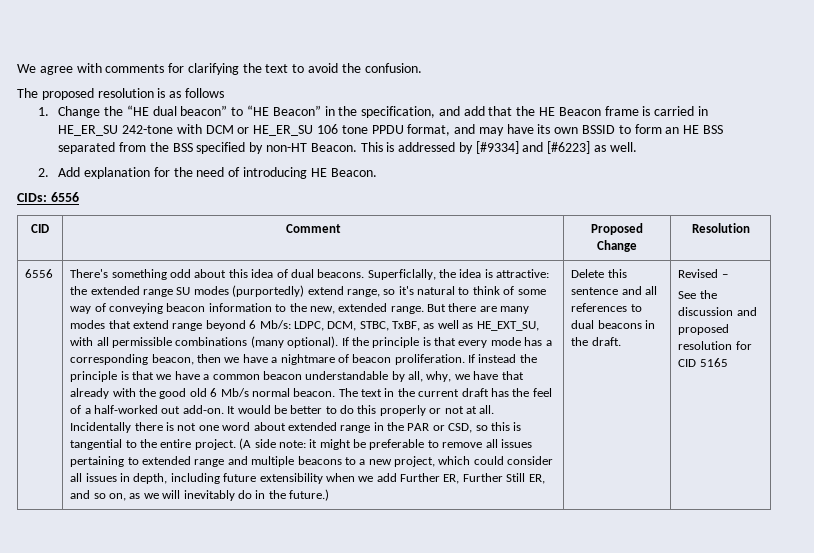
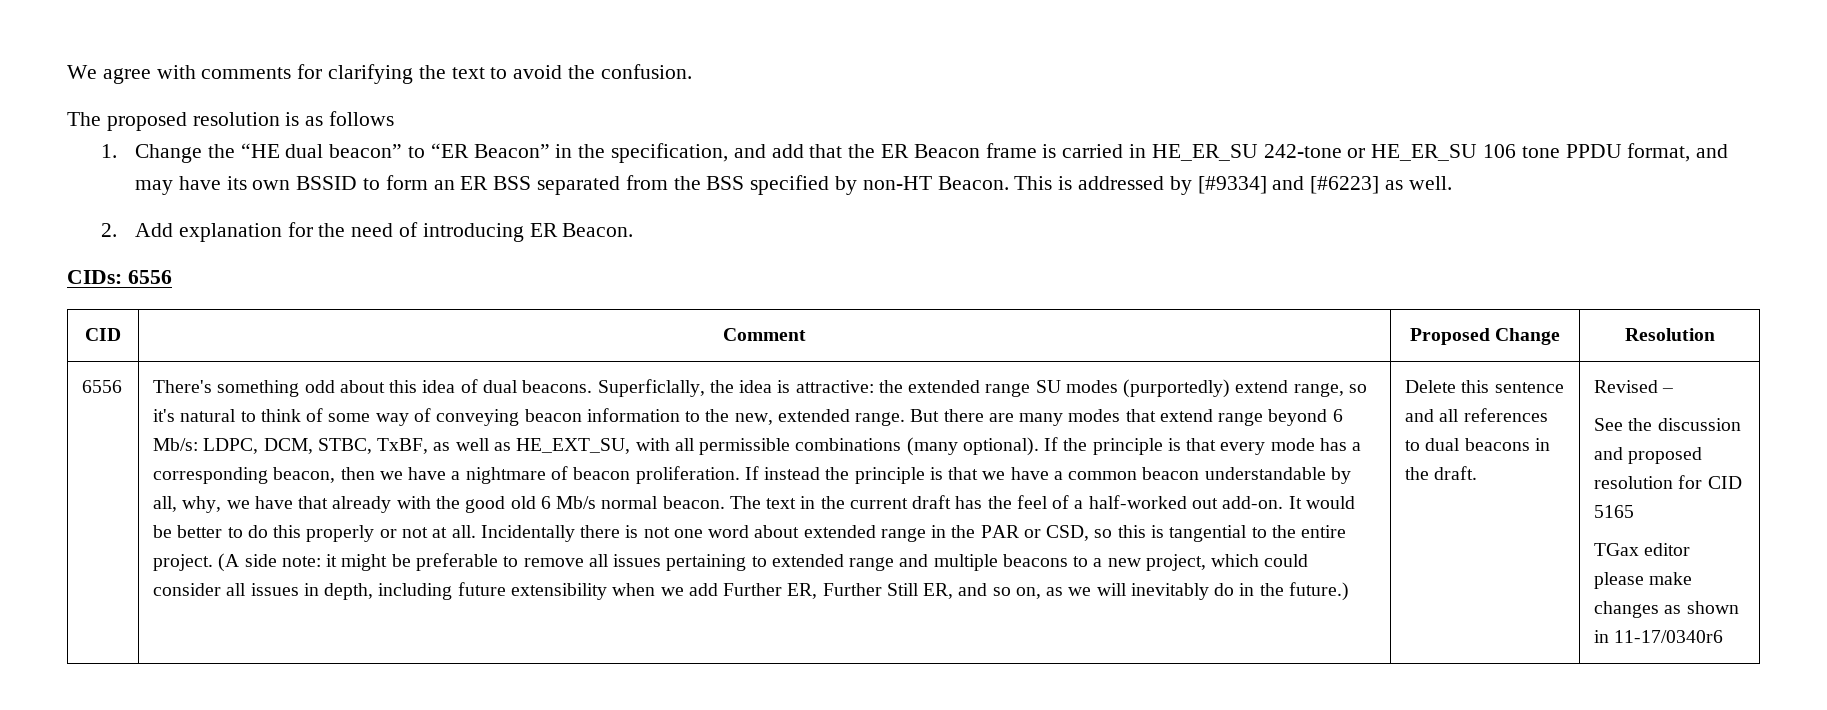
- 1. Change the “HE dual beacon” to “HE Beacon” in the specification, and add that the HE Beacon frame is carried in HE_ER_SU 242-tone with DCM or HE_ER_SU 106 tone PPDU format, and may have its own BSSID to form an HE BSS separated from the BSS specified by non-HT Beacon.
+ 1. Change the “HE dual beacon” to “ER Beacon” in the specification, and add that the ER Beacon frame is carried in HE_ER_SU 242-tone or HE_ER_SU 106 tone PPDU format, and may have its own BSSID to form an ER BSS separated from the BSS specified by non-HT Beacon.
- 2. Add explanation for the need of introducing HE Beacon.
+ 2. Add explanation for the need of introducing ER Beacon.
+ TGax editor please make changes as shown in 11-17/0340r6

